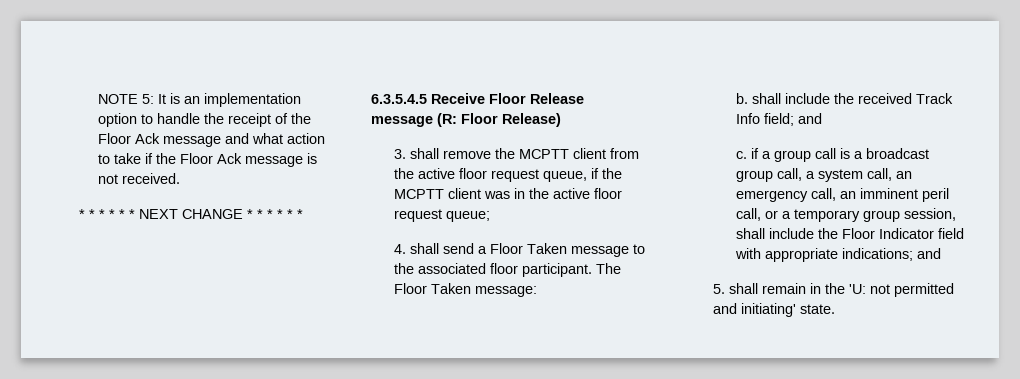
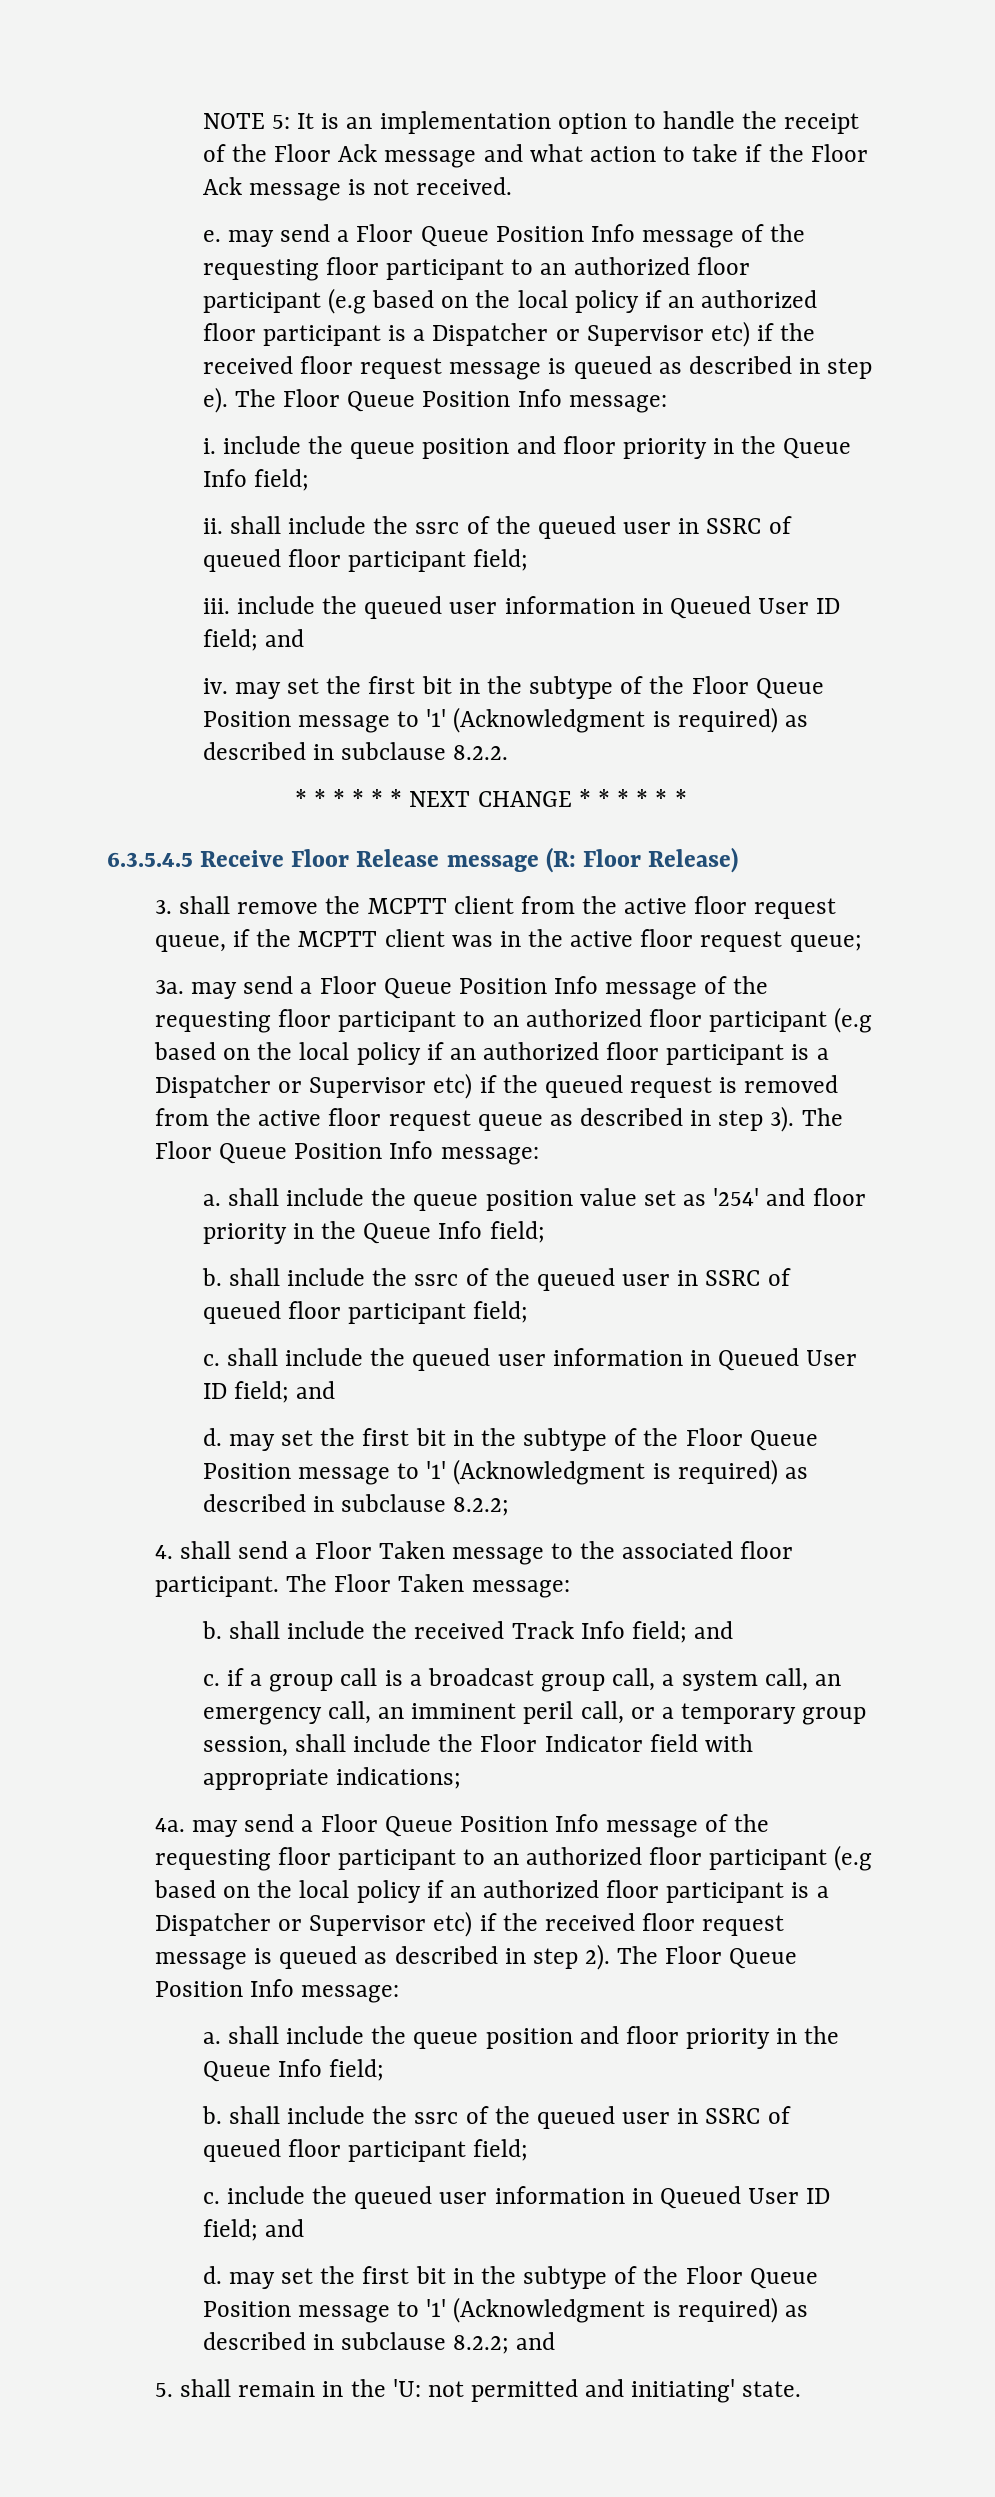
+ e. may send a Floor Queue Position Info message of the requesting floor participant to an authorized floor participant (e.g based on the local policy if an authorized floor participant is a Dispatcher or Supervisor etc) if the received floor request message is queued as described in step e). The Floor Queue Position Info message:
+ i. include the queue position and floor priority in the Queue Info field;
+ ii. shall include the ssrc of the queued user in SSRC of queued floor participant field;
+ iii. include the queued user information in Queued User ID field; and
+ iv. may set the first bit in the subtype of the Floor Queue Position message to '1' (Acknowledgment is required) as described in subclause 8.2.2.
+ 3a. may send a Floor Queue Position Info message of the requesting floor participant to an authorized floor participant (e.g based on the local policy if an authorized floor participant is a Dispatcher or Supervisor etc) if the queued request is removed from the active floor request queue as described in step 3). The Floor Queue Position Info message:
+ a. shall include the queue position value set as '254' and floor priority in the Queue Info field;
+ b. shall include the ssrc of the queued user in SSRC of queued floor participant field;
+ c. shall include the queued user information in Queued User ID field; and
+ d. may set the first bit in the subtype of the Floor Queue Position message to '1' (Acknowledgment is required) as described in subclause 8.2.2;
- c. if a group call is a broadcast group call, a system call, an emergency call, an imminent peril call, or a temporary group session, shall include the Floor Indicator field with appropriate indications; and
+ c. if a group call is a broadcast group call, a system call, an emergency call, an imminent peril call, or a temporary group session, shall include the Floor Indicator field with appropriate indications;
+ 4a. may send a Floor Queue Position Info message of the requesting floor participant to an authorized floor participant (e.g based on the local policy if an authorized floor participant is a Dispatcher or Supervisor etc) if the received floor request message is queued as described in step 2). The Floor Queue Position Info message:
+ a. shall include the queue position and floor priority in the Queue Info field;
+ b. shall include the ssrc of the queued user in SSRC of queued floor participant field;
+ c. include the queued user information in Queued User ID field; and
+ d. may set the first bit in the subtype of the Floor Queue Position message to '1' (Acknowledgment is required) as described in subclause 8.2.2; and

